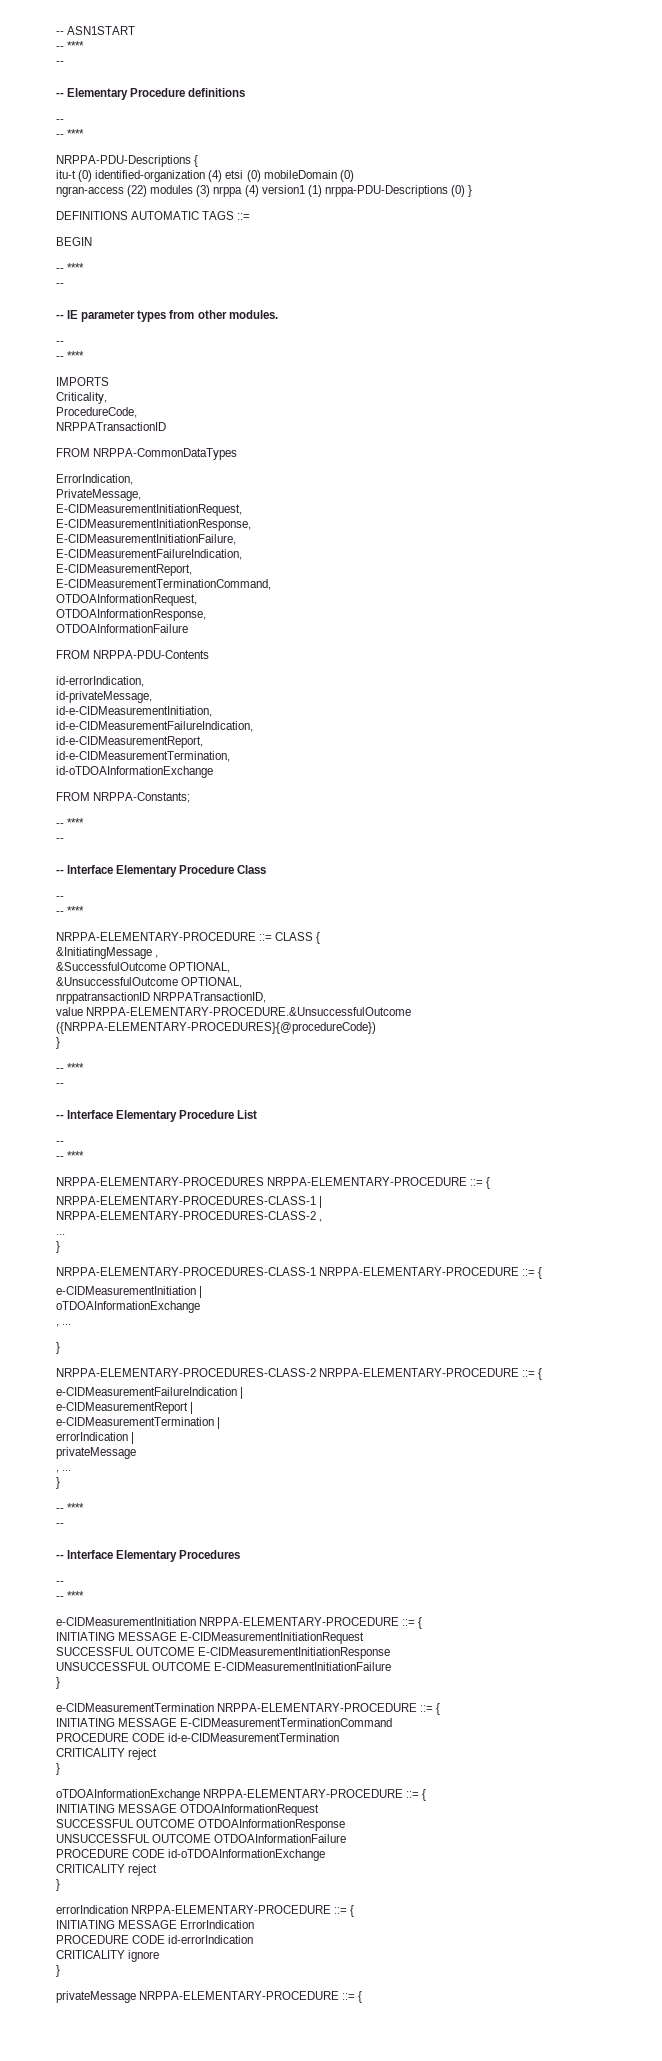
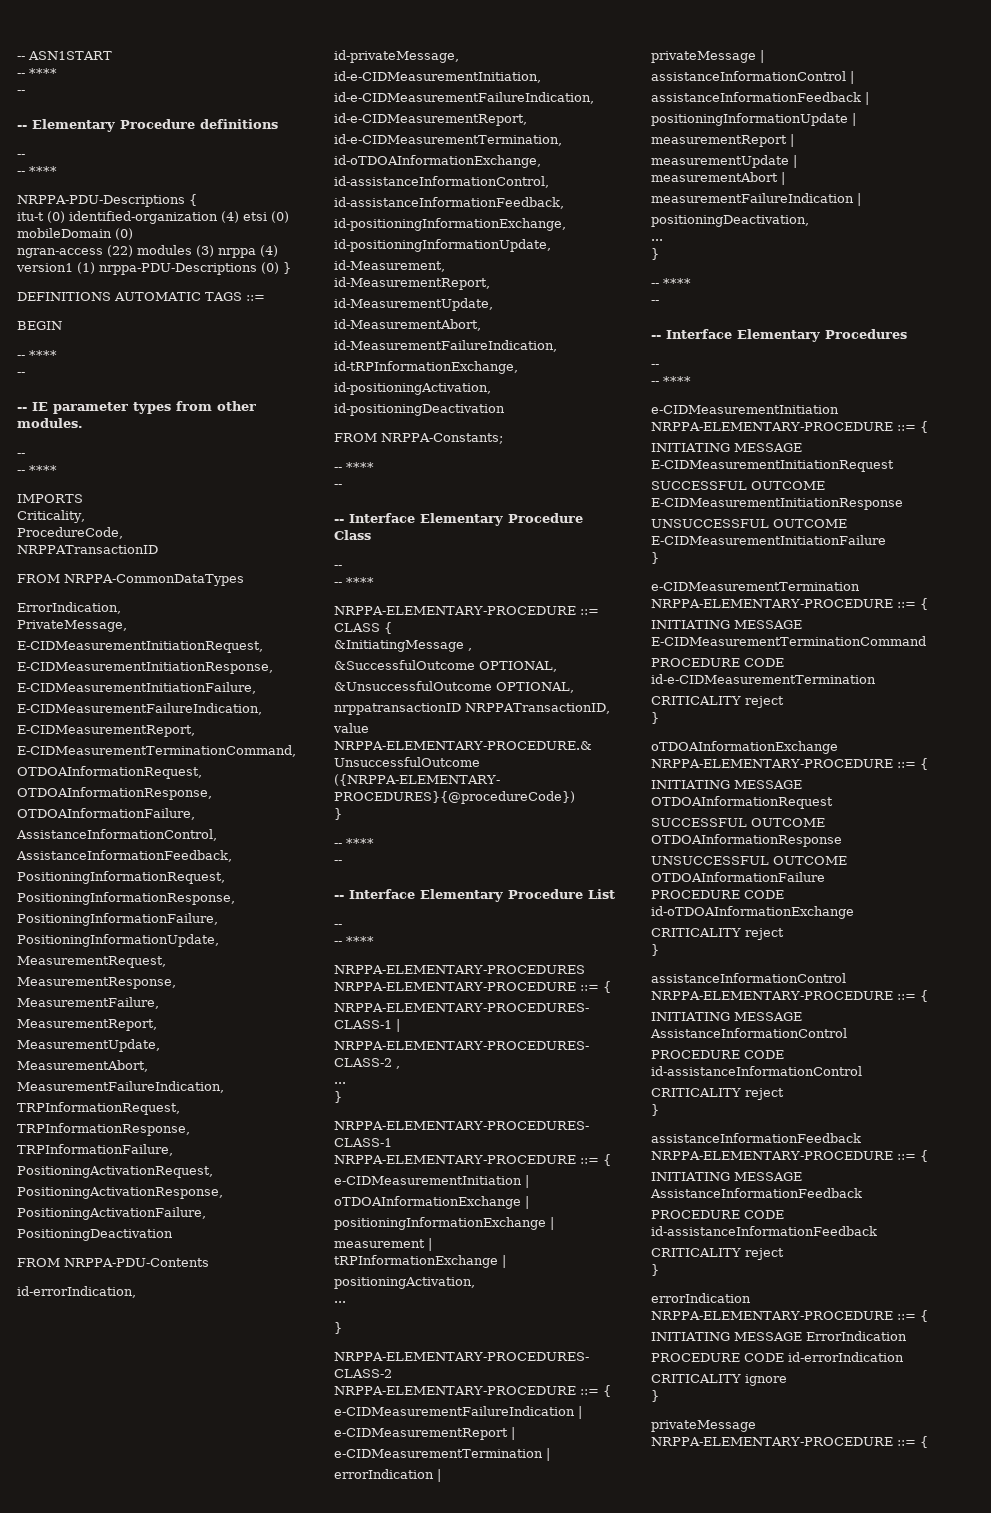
  OTDOAInformationResponse,
- OTDOAInformationFailure
+ OTDOAInformationFailure,
+ AssistanceInformationControl,
+ AssistanceInformationFeedback,
+ PositioningInformationRequest,
+ PositioningInformationResponse,
+ PositioningInformationFailure,
+ PositioningInformationUpdate,
+ MeasurementRequest,
+ MeasurementResponse,
+ MeasurementFailure,
+ MeasurementReport,
+ MeasurementUpdate,
+ MeasurementAbort,
+ MeasurementFailureIndication,
+ TRPInformationRequest,
+ TRPInformationResponse,
+ TRPInformationFailure,
+ PositioningActivationRequest,
+ PositioningActivationResponse,
+ PositioningActivationFailure,
+ PositioningDeactivation
  id-e-CIDMeasurementTermination,
- id-oTDOAInformationExchange
+ id-oTDOAInformationExchange,
+ id-assistanceInformationControl,
+ id-assistanceInformationFeedback,
+ id-positioningInformationExchange,
+ id-positioningInformationUpdate,
+ id-Measurement,
+ id-MeasurementReport,
+ id-MeasurementUpdate,
+ id-MeasurementAbort,
+ id-MeasurementFailureIndication,
+ id-tRPInformationExchange,
+ id-positioningActivation,
+ id-positioningDeactivation
  e-CIDMeasurementInitiation |
- oTDOAInformationExchange
- , ...
+ oTDOAInformationExchange |
+ positioningInformationExchange |
+ measurement |
+ tRPInformationExchange |
+ positioningActivation,
+ ...
  errorIndication |
- privateMessage
- , ...
+ privateMessage |
+ assistanceInformationControl |
+ assistanceInformationFeedback |
+ positioningInformationUpdate |
+ measurementReport |
+ measurementUpdate |
+ measurementAbort |
+ measurementFailureIndication |
+ positioningDeactivation,
+ ...
+ assistanceInformationControl NRPPA-ELEMENTARY-PROCEDURE ::= {
+ INITIATING MESSAGE AssistanceInformationControl
+ PROCEDURE CODE id-assistanceInformationControl
+ CRITICALITY reject
+ }
+ assistanceInformationFeedback NRPPA-ELEMENTARY-PROCEDURE ::= {
+ INITIATING MESSAGE AssistanceInformationFeedback
+ PROCEDURE CODE id-assistanceInformationFeedback
+ CRITICALITY reject
+ }

